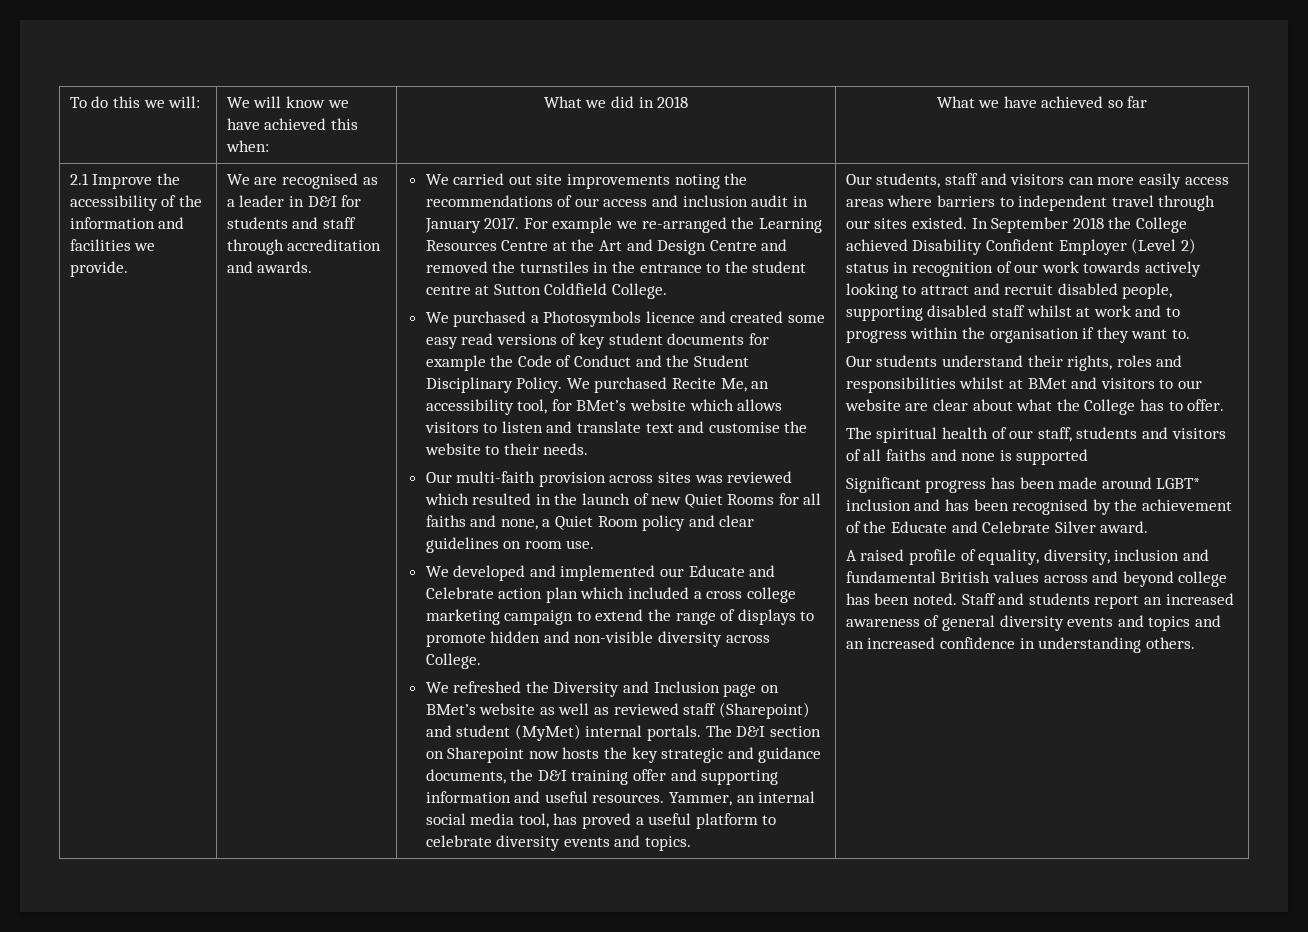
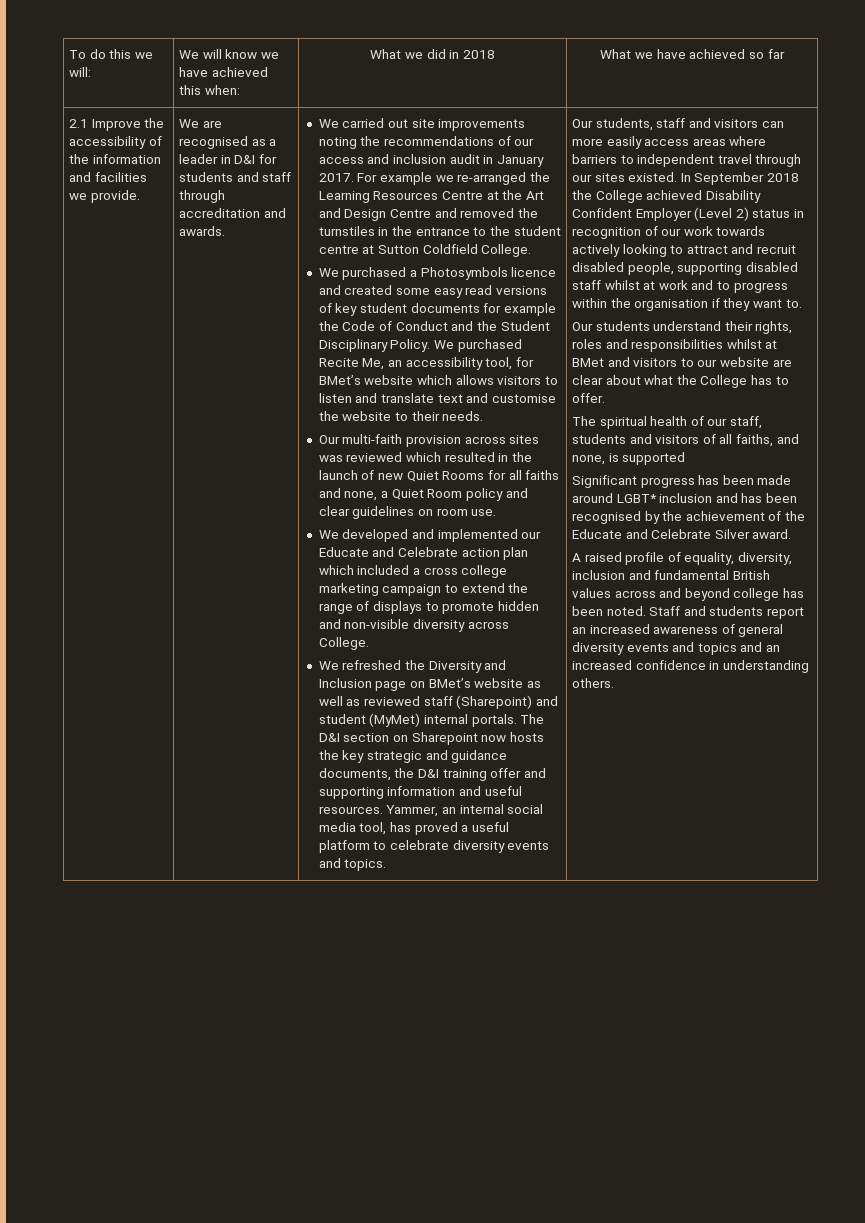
- The spiritual health of our staff, students and visitors of all faiths and none is supported
+ The spiritual health of our staff, students and visitors of all faiths, and none, is supported

